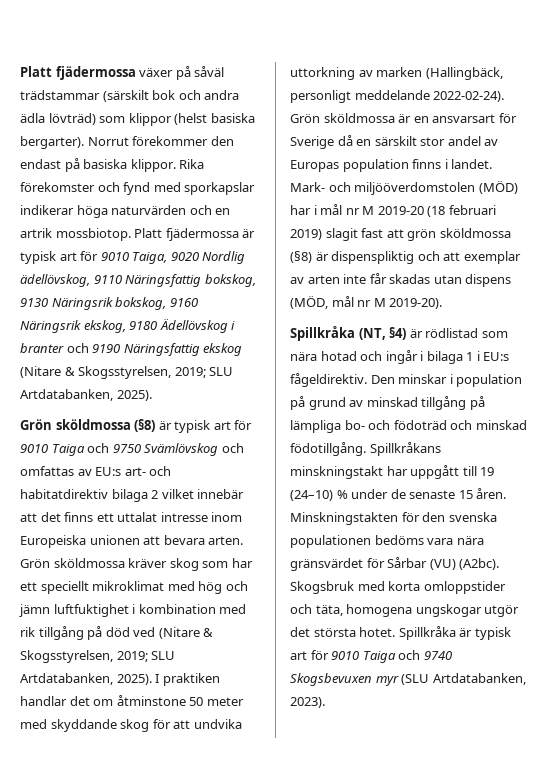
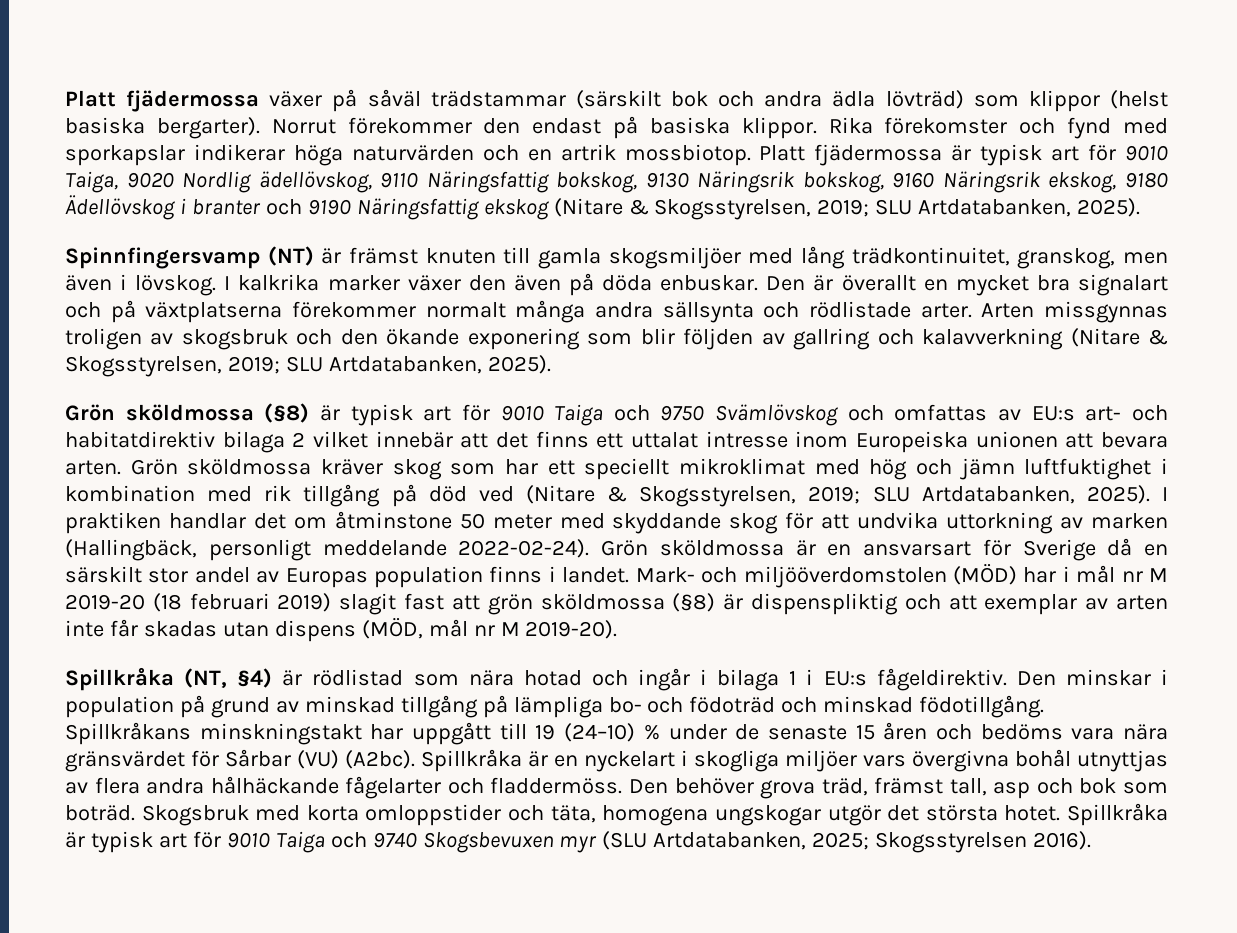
+ Spinnfingersvamp (NT) är främst knuten till gamla skogsmiljöer med lång trädkontinuitet, granskog, men även i lövskog. I kalkrika marker växer den även på döda enbuskar. Den är överallt en mycket bra signalart och på växtplatserna förekommer normalt många andra sällsynta och rödlistade arter. Arten missgynnas troligen av skogsbruk och den ökande exponering som blir följden av gallring och kalavverkning (Nitare & Skogsstyrelsen, 2019; SLU Artdatabanken, 2025).
- Spillkråkans minskningstakt har uppgått till 19 (24–10) % under de senaste 15 åren. Minskningstakten för den svenska populationen bedöms vara nära gränsvärdet för Sårbar (VU) (A2bc).
+ Spillkråkans minskningstakt har uppgått till 19 (24–10) % under de senaste 15 åren och bedöms vara nära gränsvärdet för Sårbar (VU) (A2bc).
+ Spillkråka är en nyckelart i skogliga miljöer vars övergivna bohål utnyttjas av flera andra hålhäckande fågelarter och fladdermöss. Den behöver grova träd, främst tall, asp och bok som boträd.
- Spillkråka är typisk art för 9010 Taiga och 9740 Skogsbevuxen myr (SLU Artdatabanken, 2023).
+ Spillkråka är typisk art för 9010 Taiga och 9740 Skogsbevuxen myr (SLU Artdatabanken, 2025; Skogsstyrelsen 2016).

